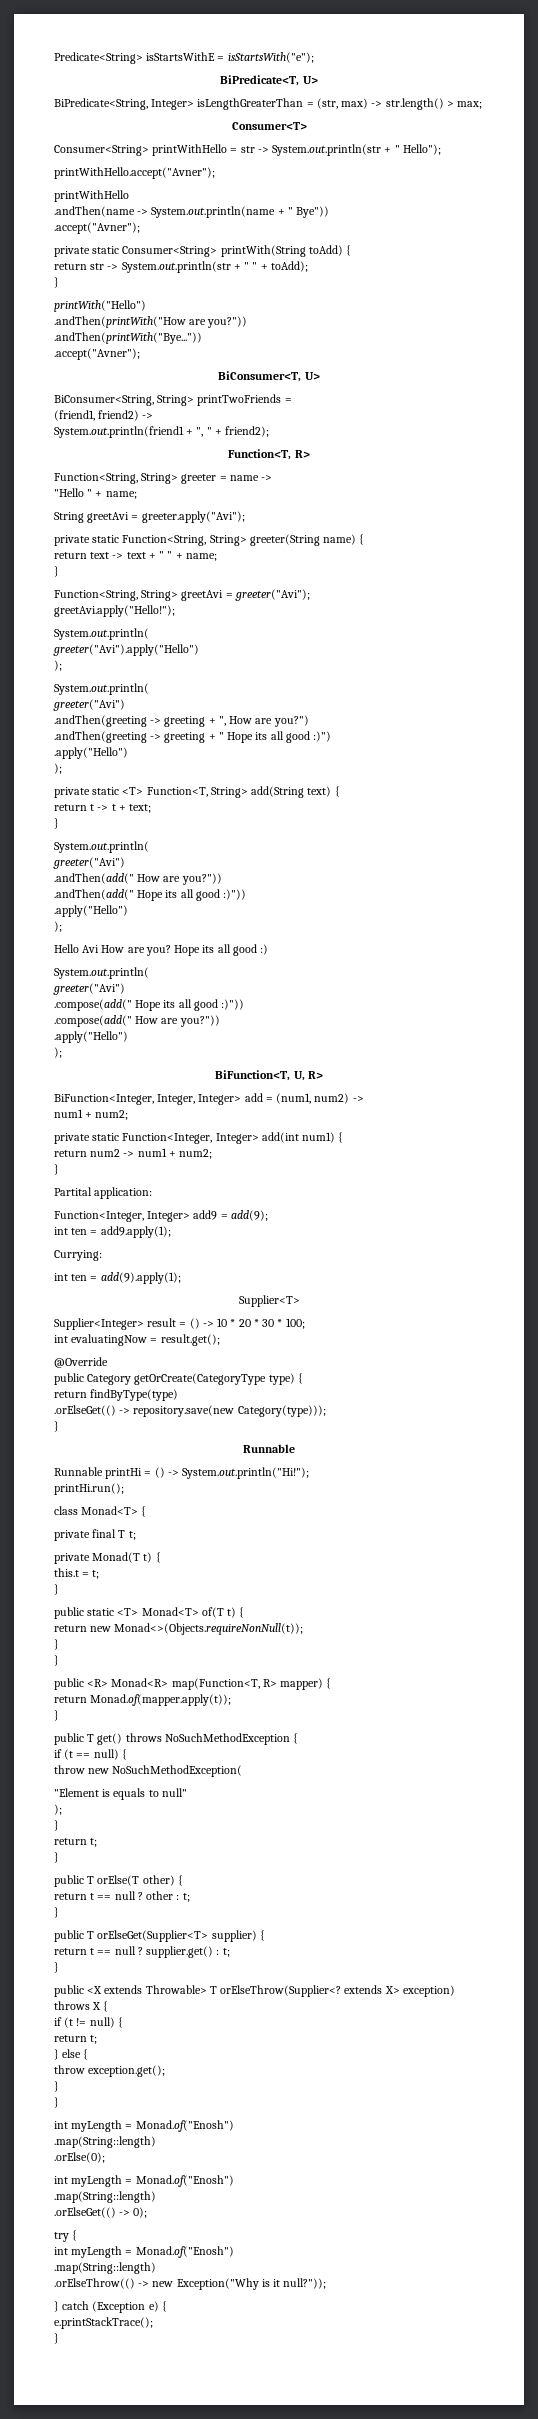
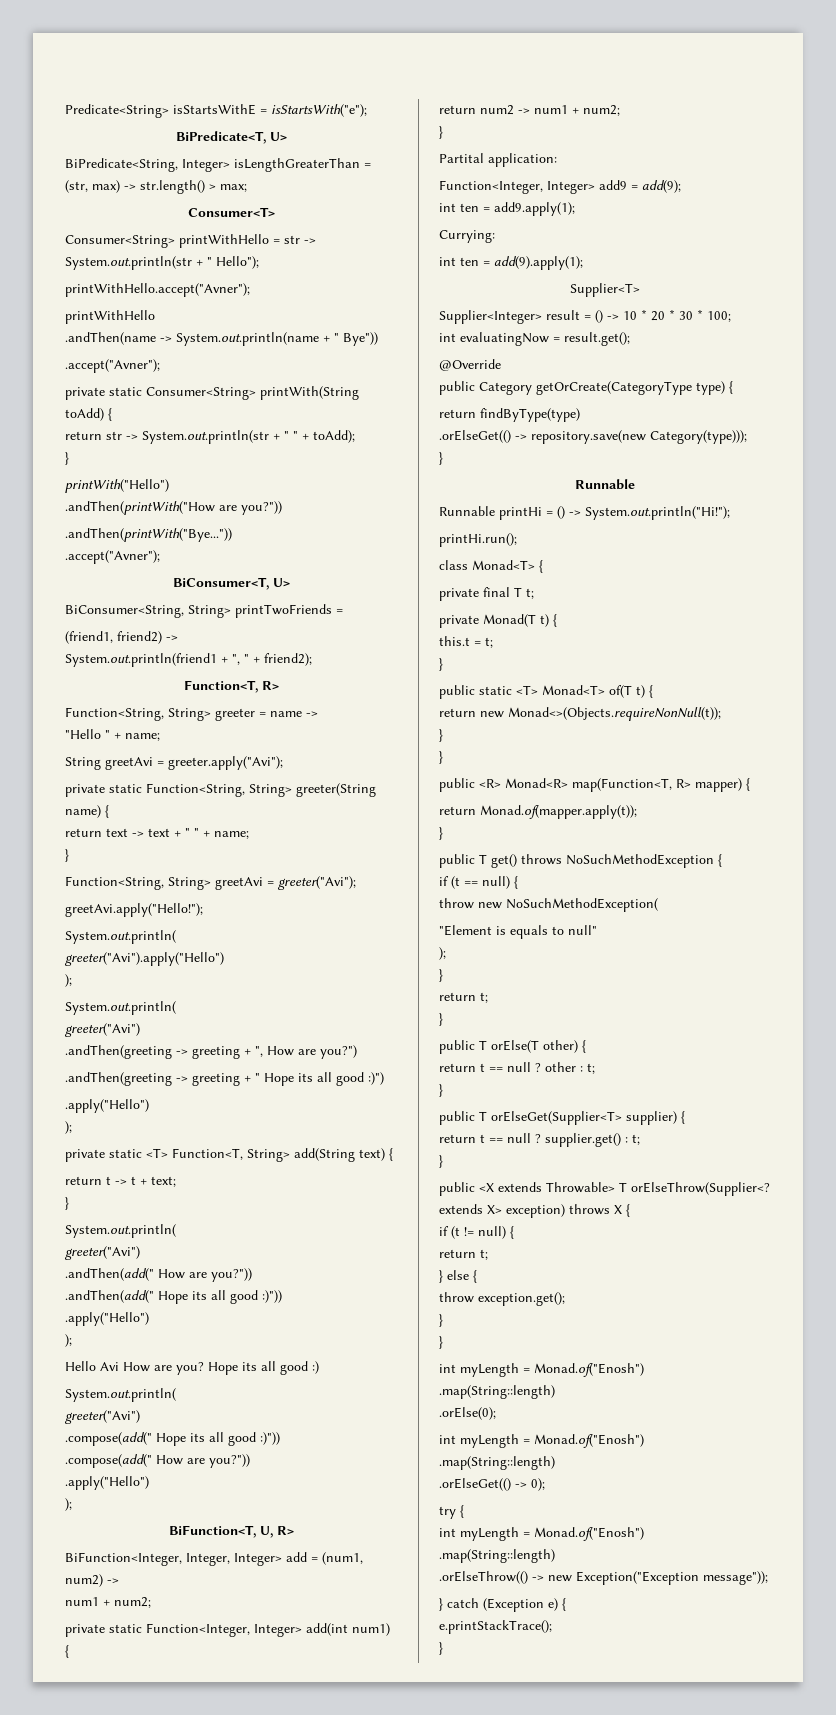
- .orElseThrow(() -> new Exception("Why is it null?"));
+ .orElseThrow(() -> new Exception("Exception message"));

